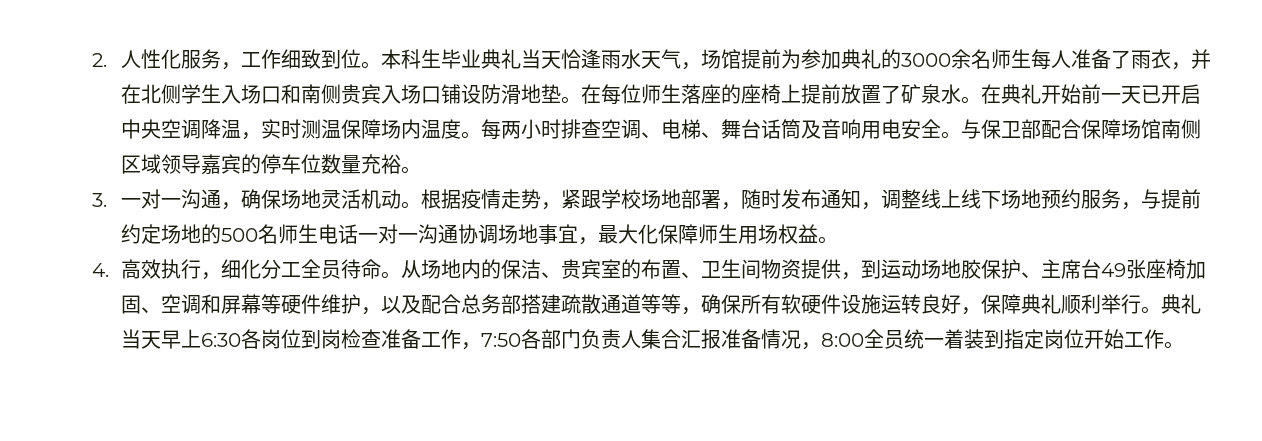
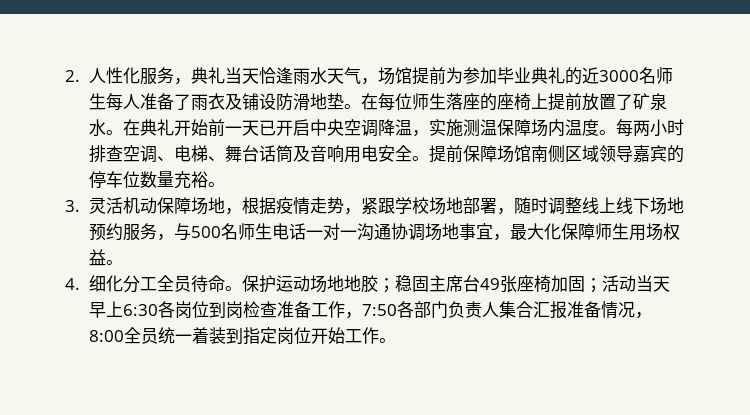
- 2.人性化服务，工作细致到位。本科生毕业典礼当天恰逢雨水天气，场馆提前为参加典礼的3000余名师生每人准备了雨衣，并在北侧学生入场口和南侧贵宾入场口铺设防滑地垫。
+ 2.人性化服务，典礼当天恰逢雨水天气，场馆提前为参加毕业典礼的近3000名师生每人准备了雨衣及铺设防滑地垫。
- 在典礼开始前一天已开启中央空调降温，实时测温保障场内温度。
+ 在典礼开始前一天已开启中央空调降温，实施测温保障场内温度。
- 与保卫部配合保障场馆南侧区域领导嘉宾的停车位数量充裕。
+ 提前保障场馆南侧区域领导嘉宾的停车位数量充裕。
- 3.一对一沟通，确保场地灵活机动。根据疫情走势，紧跟学校场地部署，随时发布通知，调整线上线下场地预约服务，与提前约定场地的500名师生电话一对一沟通协调场地事宜，最大化保障师生用场权益。
+ 3.灵活机动保障场地，根据疫情走势，紧跟学校场地部署，随时调整线上线下场地预约服务，与500名师生电话一对一沟通协调场地事宜，最大化保障师生用场权益。
- 4.高效执行，细化分工全员待命。
+ 4.细化分工全员待命。
- 从场地内的保洁、贵宾室的布置、卫生间物资提供，到运动场地胶保护、主席台49张座椅加固、空调和屏幕等硬件维护，以及配合总务部搭建疏散通道等等，确保所有软硬件设施运转良好，保障典礼顺利举行。典礼当天早上6:30各岗位到岗检查准备工作，7:50各部门负责人集合汇报准备情况，8:00全员统一着装到指定岗位开始工作。
+ 保护运动场地地胶；稳固主席台49张座椅加固；活动当天早上6:30各岗位到岗检查准备工作，7:50各部门负责人集合汇报准备情况，8:00全员统一着装到指定岗位开始工作。

